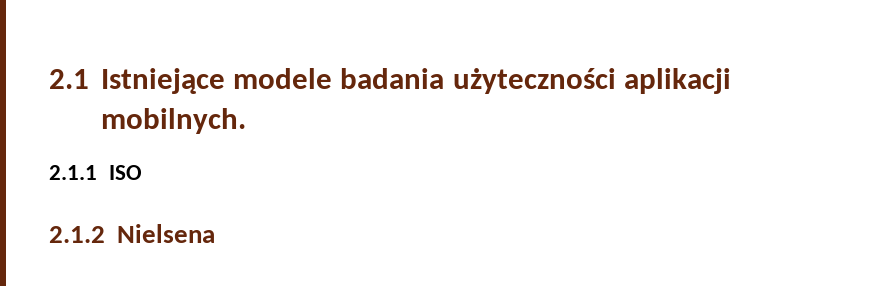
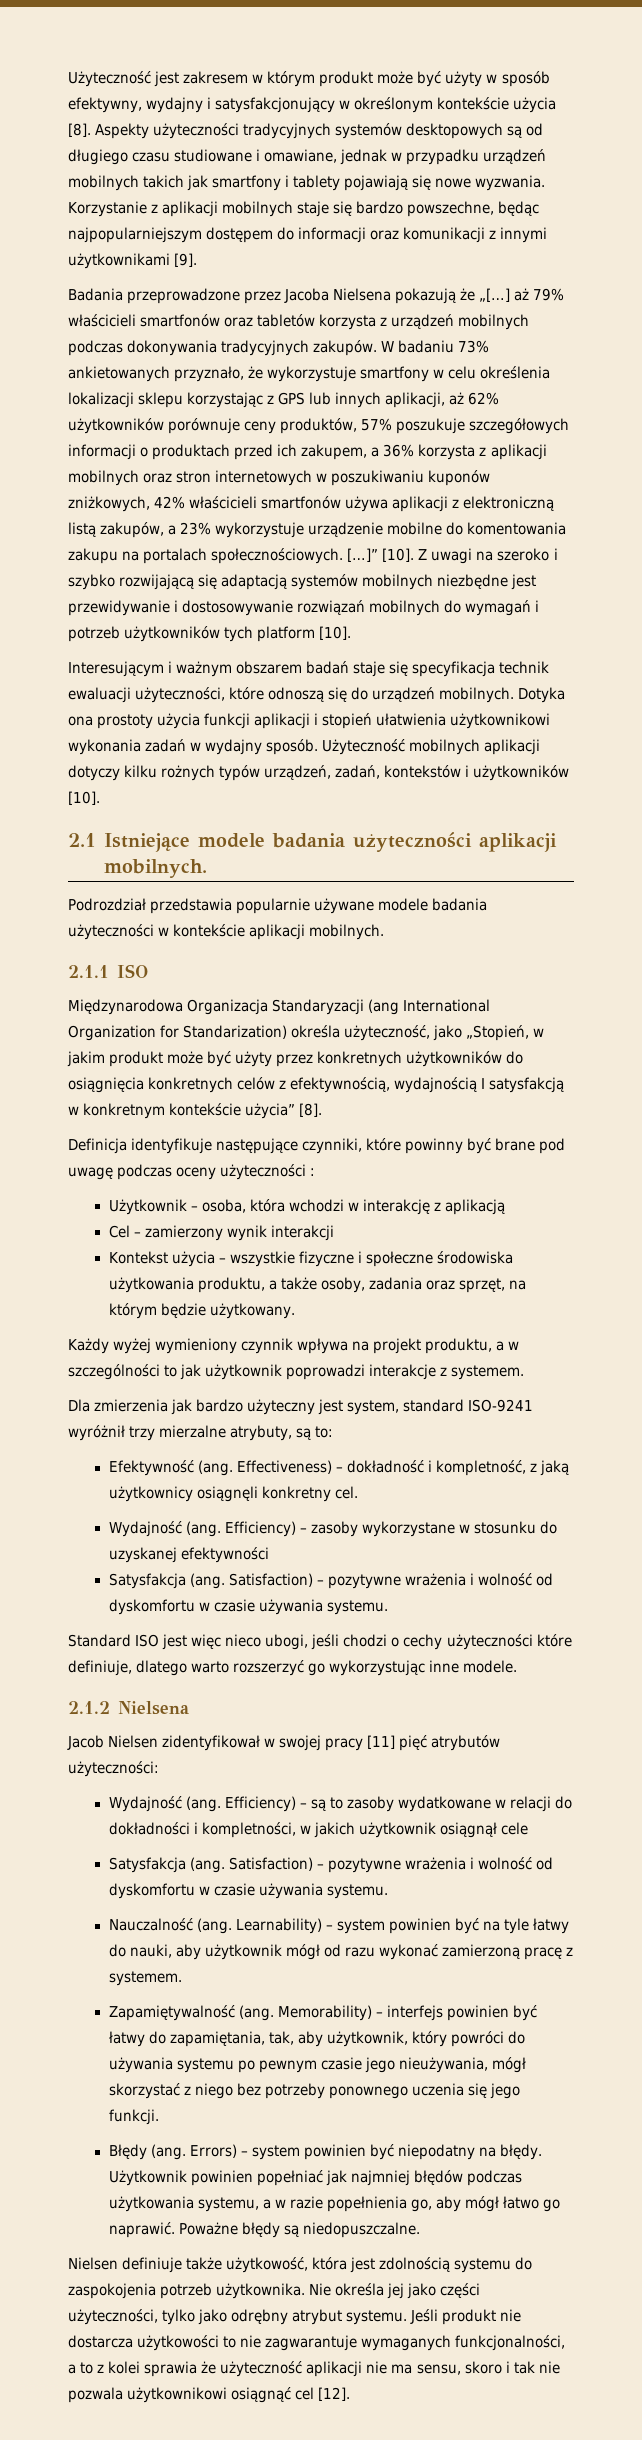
+ Użyteczność jest zakresem w którym produkt może być użyty w sposób efektywny, wydajny i satysfakcjonujący w określonym kontekście użycia [8]. Aspekty użyteczności tradycyjnych systemów desktopowych są od długiego czasu studiowane i omawiane, jednak w przypadku urządzeń mobilnych takich jak smartfony i tablety pojawiają się nowe wyzwania. Korzystanie z aplikacji mobilnych staje się bardzo powszechne, będąc najpopularniejszym dostępem do informacji oraz komunikacji z innymi użytkownikami [9].
+ Badania przeprowadzone przez Jacoba Nielsena pokazują że „[…] aż 79% właścicieli smartfonów oraz tabletów korzysta z urządzeń mobilnych podczas dokonywania tradycyjnych zakupów. W badaniu 73% ankietowanych przyznało, że wykorzystuje smartfony w celu określenia lokalizacji sklepu korzystając z GPS lub innych aplikacji, aż 62% użytkowników porównuje ceny produktów, 57% poszukuje szczegółowych informacji o produktach przed ich zakupem, a 36% korzysta z aplikacji mobilnych oraz stron internetowych w poszukiwaniu kuponów zniżkowych, 42% właścicieli smartfonów używa aplikacji z elektroniczną listą zakupów, a 23% wykorzystuje urządzenie mobilne do komentowania zakupu na portalach społecznościowych. […]” [10]. Z uwagi na szeroko i szybko rozwijającą się adaptacją systemów mobilnych niezbędne jest przewidywanie i dostosowywanie rozwiązań mobilnych do wymagań i potrzeb użytkowników tych platform [10].
+ Interesującym i ważnym obszarem badań staje się specyfikacja technik ewaluacji użyteczności, które odnoszą się do urządzeń mobilnych. Dotyka ona prostoty użycia funkcji aplikacji i stopień ułatwienia użytkownikowi wykonania zadań w wydajny sposób. Użyteczność mobilnych aplikacji dotyczy kilku rożnych typów urządzeń, zadań, kontekstów i użytkowników [10].
+ Podrozdział przedstawia popularnie używane modele badania użyteczności w kontekście aplikacji mobilnych.
  2.1.1 ISO
+ Międzynarodowa Organizacja Standaryzacji (ang International Organization for Standarization) określa użyteczność, jako „Stopień, w jakim produkt może być użyty przez konkretnych użytkowników do osiągnięcia konkretnych celów z efektywnością, wydajnością I satysfakcją w konkretnym kontekście użycia” [8].
+ Definicja identyfikuje następujące czynniki, które powinny być brane pod uwagę podczas oceny użyteczności :
+ Użytkownik – osoba, która wchodzi w interakcję z aplikacją
+ Cel – zamierzony wynik interakcji
+ Kontekst użycia – wszystkie fizyczne i społeczne środowiska użytkowania produktu, a także osoby, zadania oraz sprzęt, na którym będzie użytkowany.
+ Każdy wyżej wymieniony czynnik wpływa na projekt produktu, a w szczególności to jak użytkownik poprowadzi interakcje z systemem.
+ Dla zmierzenia jak bardzo użyteczny jest system, standard ISO-9241 wyróżnił trzy mierzalne atrybuty, są to:
+ Efektywność (ang. Effectiveness) – dokładność i kompletność, z jaką użytkownicy osiągnęli konkretny cel.
+ Wydajność (ang. Efficiency) – zasoby wykorzystane w stosunku do uzyskanej efektywności
+ Satysfakcja (ang. Satisfaction) – pozytywne wrażenia i wolność od dyskomfortu w czasie używania systemu.
+ Standard ISO jest więc nieco ubogi, jeśli chodzi o cechy użyteczności które definiuje, dlatego warto rozszerzyć go wykorzystując inne modele.
  2.1.2 Nielsena
+ Jacob Nielsen zidentyfikował w swojej pracy [11] pięć atrybutów użyteczności:
+ Wydajność (ang. Efficiency) – są to zasoby wydatkowane w relacji do dokładności i kompletności, w jakich użytkownik osiągnął cele
+ Satysfakcja (ang. Satisfaction) – pozytywne wrażenia i wolność od dyskomfortu w czasie używania systemu.
+ Nauczalność (ang. Learnability) – system powinien być na tyle łatwy do nauki, aby użytkownik mógł od razu wykonać zamierzoną pracę z systemem.
+ Zapamiętywalność (ang. Memorability) – interfejs powinien być łatwy do zapamiętania, tak, aby użytkownik, który powróci do używania systemu po pewnym czasie jego nieużywania, mógł skorzystać z niego bez potrzeby ponownego uczenia się jego funkcji.
+ Błędy (ang. Errors) – system powinien być niepodatny na błędy. Użytkownik powinien popełniać jak najmniej błędów podczas użytkowania systemu, a w razie popełnienia go, aby mógł łatwo go naprawić. Poważne błędy są niedopuszczalne.
+ Nielsen definiuje także użytkowość, która jest zdolnością systemu do zaspokojenia potrzeb użytkownika. Nie określa jej jako części użyteczności, tylko jako odrębny atrybut systemu. Jeśli produkt nie dostarcza użytkowości to nie zagwarantuje wymaganych funkcjonalności, a to z kolei sprawia że użyteczność aplikacji nie ma sensu, skoro i tak nie pozwala użytkownikowi osiągnąć cel [12].

